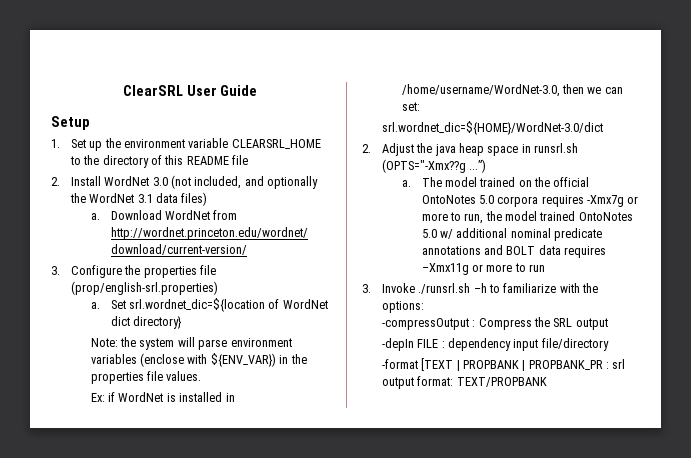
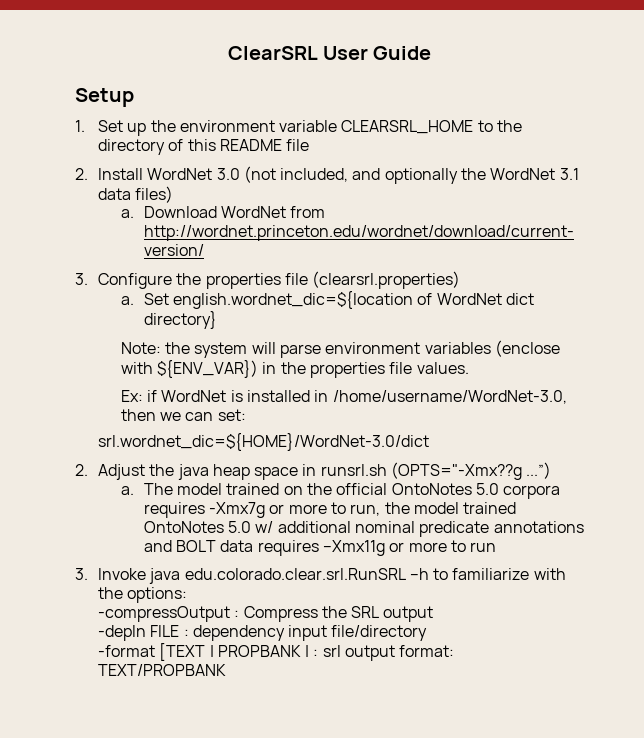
- 3. Configure the properties file (prop/english-srl.properties)
+ 3. Configure the properties file (clearsrl.properties)
- Set srl.wordnet_dic=${location of WordNet dict directory}
+ Set english.wordnet_dic=${location of WordNet dict directory}
- 3. Invoke ./runsrl.sh –h to familiarize with the options:
+ 3. Invoke java edu.colorado.clear.srl.RunSRL –h to familiarize with the options:
- -format [TEXT | PROPBANK | PROPBANK_PR : srl output format: TEXT/PROPBANK
+ -format [TEXT | PROPBANK | : srl output format: TEXT/PROPBANK

